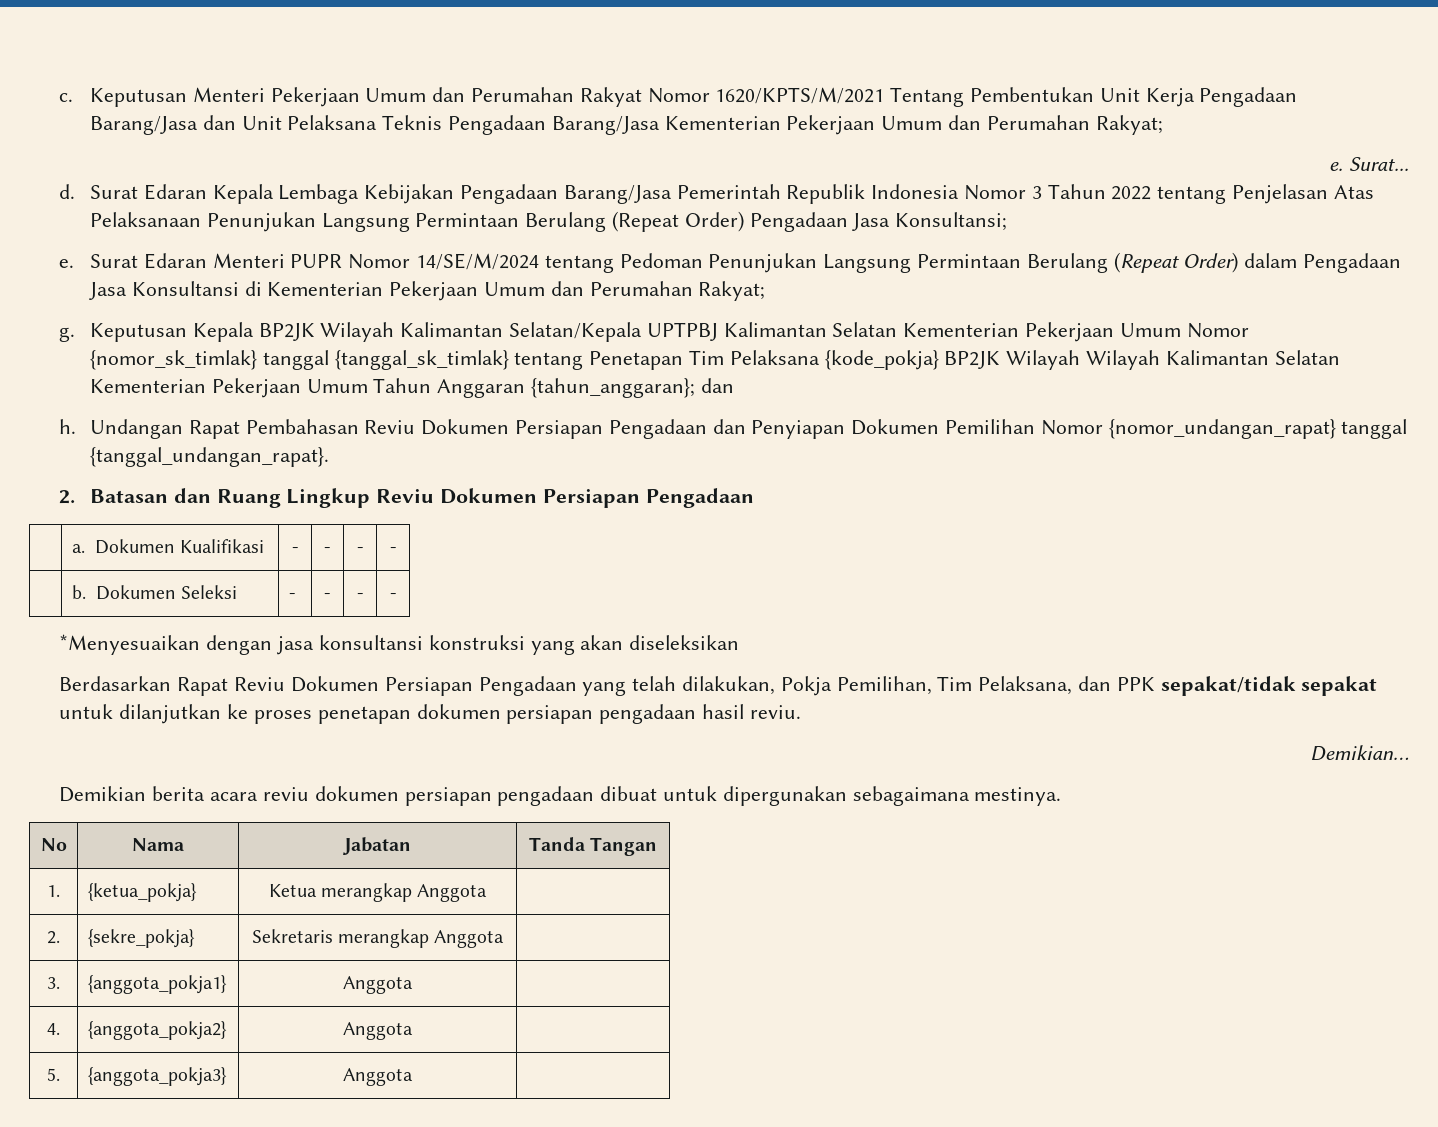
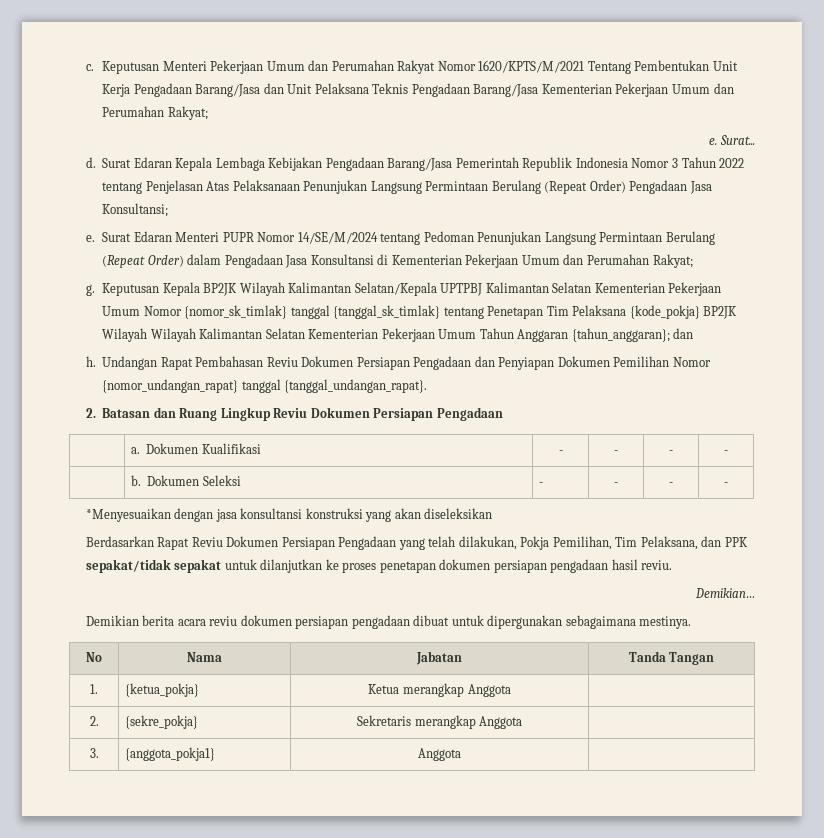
- 4. | {anggota_pokja2} | Anggota |
- 5. | {anggota_pokja3} | Anggota |

